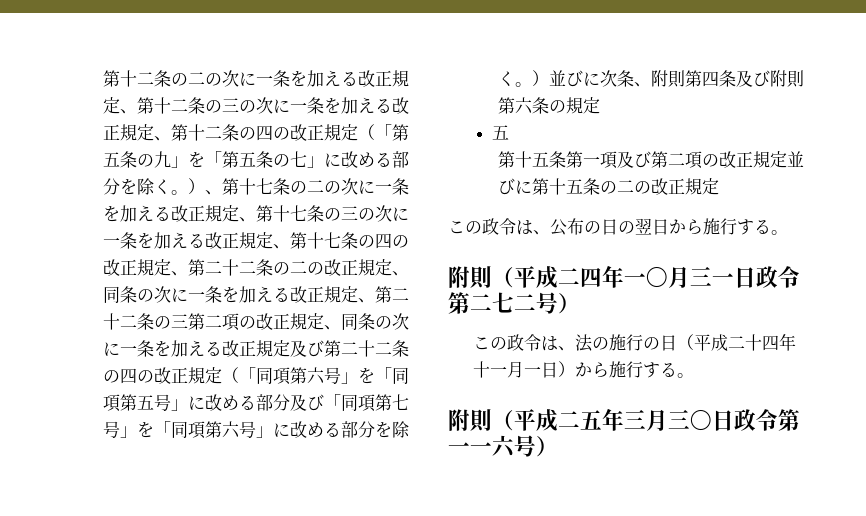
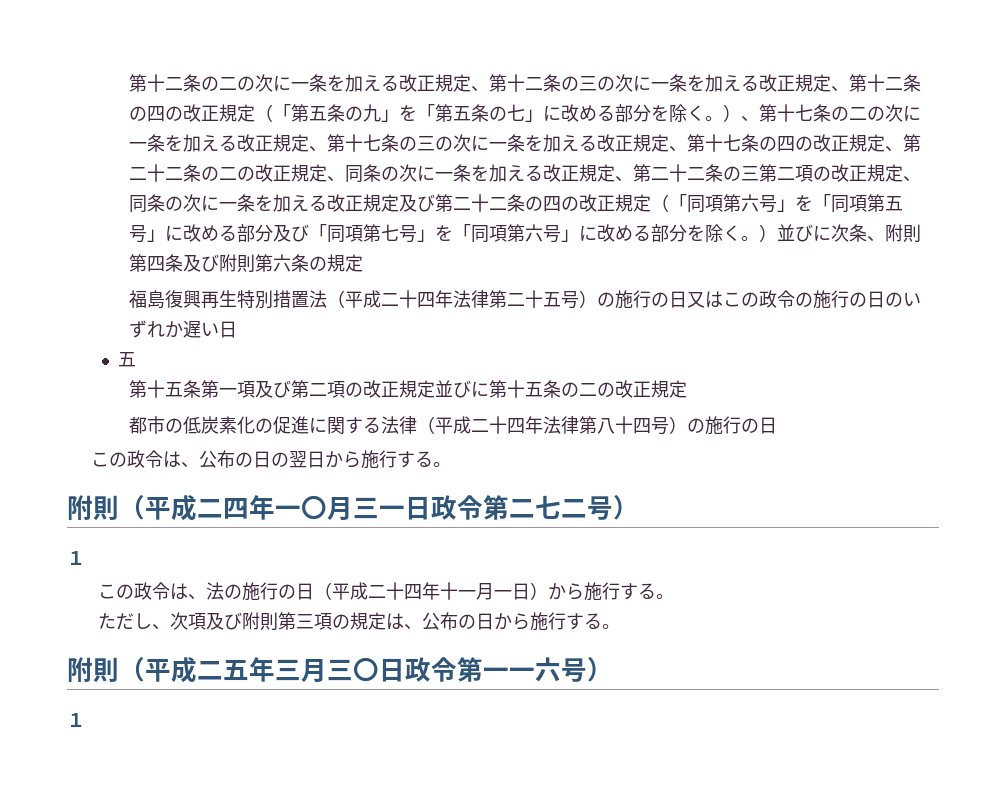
+ 福島復興再生特別措置法（平成二十四年法律第二十五号）の施行の日又はこの政令の施行の日のいずれか遅い日
+ 都市の低炭素化の促進に関する法律（平成二十四年法律第八十四号）の施行の日
  附則（平成二四年一〇月三一日政令第二七二号）
+ １
+ ただし、次項及び附則第三項の規定は、公布の日から施行する。
  附則（平成二五年三月三〇日政令第一一六号）
+ １

